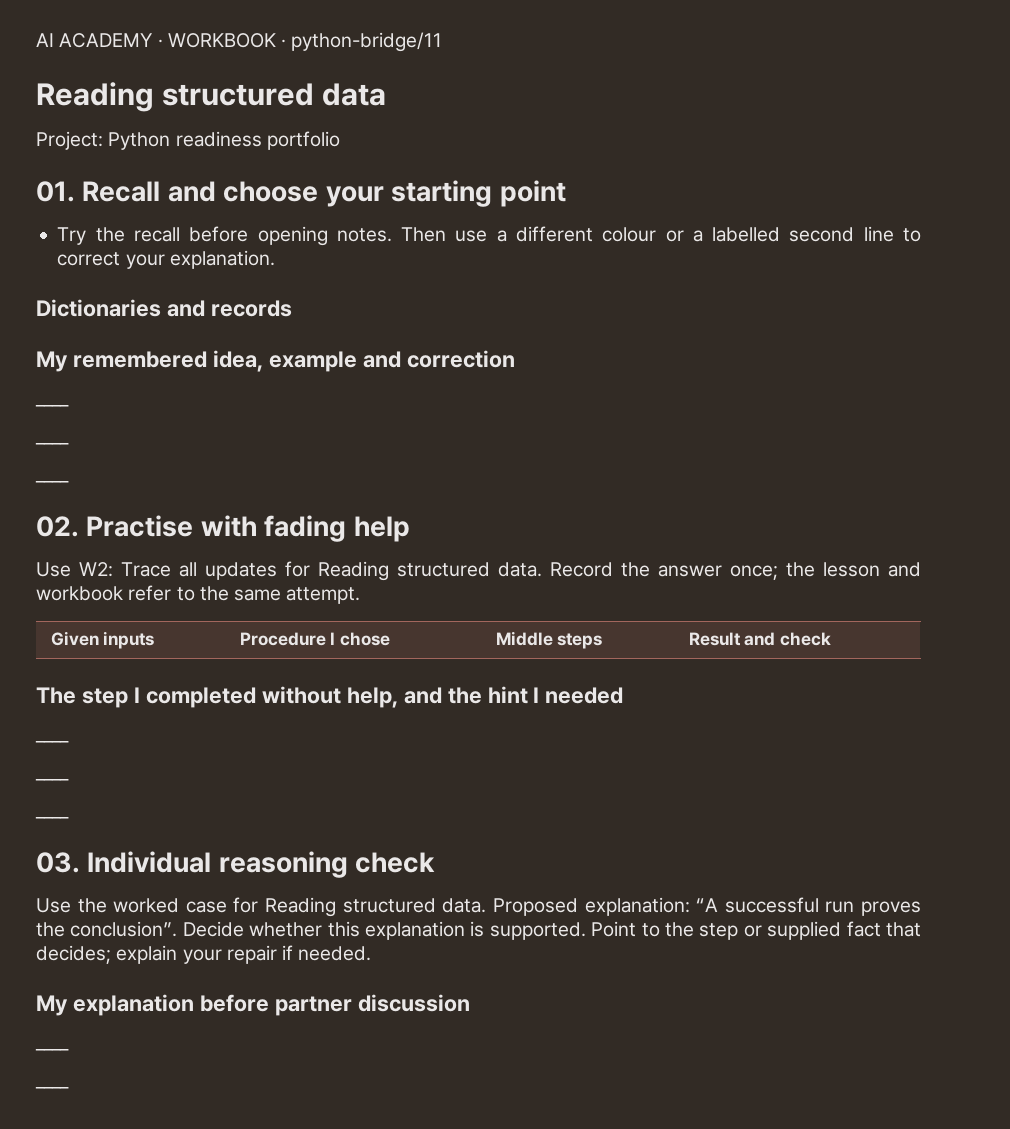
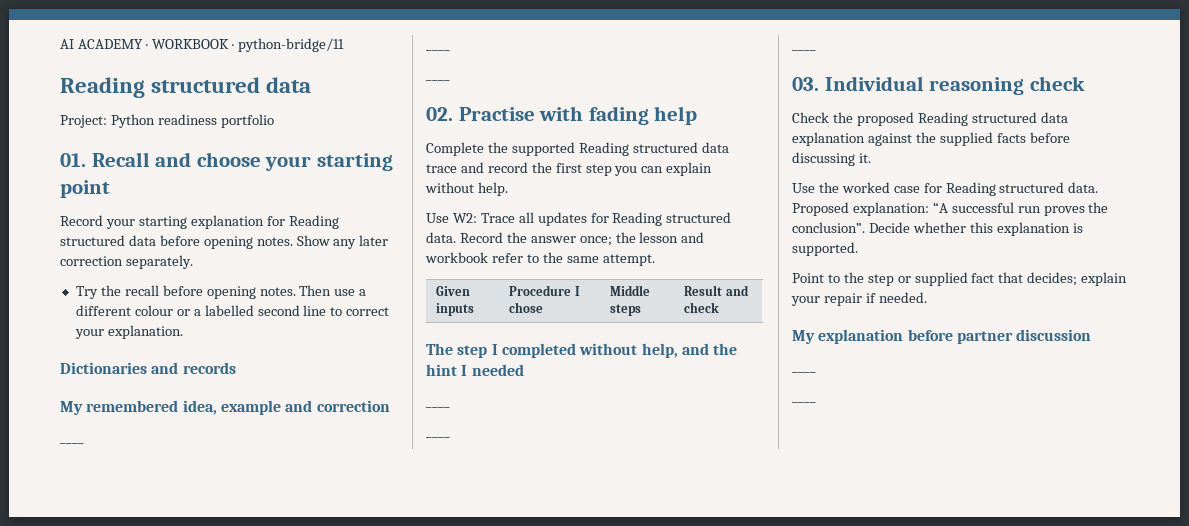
+ Record your starting explanation for Reading structured data before opening notes. Show any later correction separately.
+ Complete the supported Reading structured data trace and record the first step you can explain without help.
+ Check the proposed Reading structured data explanation against the supplied facts before discussing it.
- Decide whether this explanation is supported. Point to the step or supplied fact that decides; explain your repair if needed.
+ Decide whether this explanation is supported.
+ Point to the step or supplied fact that decides; explain your repair if needed.

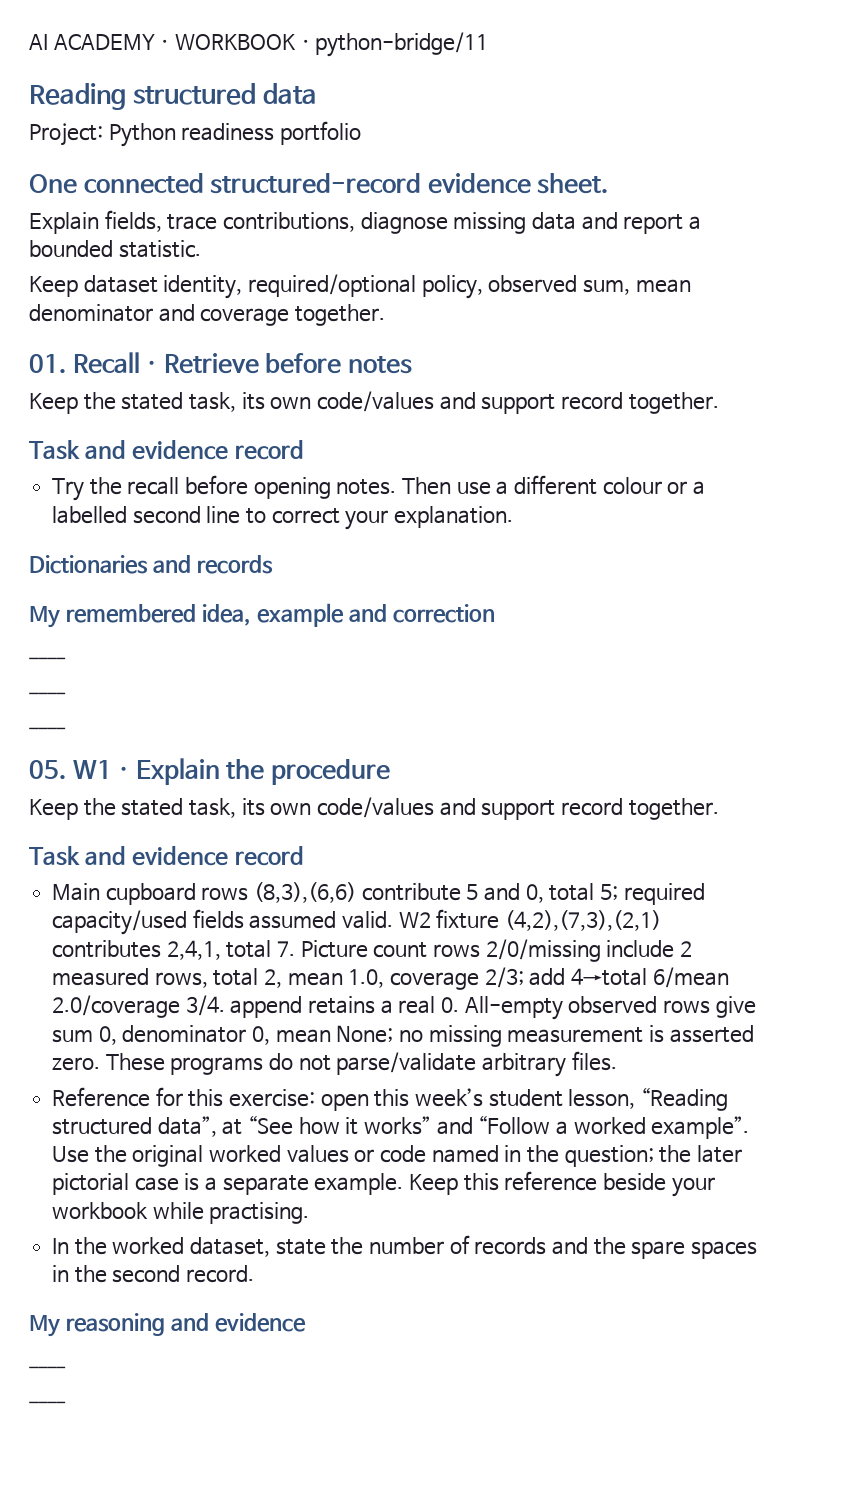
- 01. Recall and choose your starting point
- Record your starting explanation for Reading structured data before opening notes. Show any later correction separately.
+ One connected structured-record evidence sheet.
+ Explain fields, trace contributions, diagnose missing data and report a bounded statistic.
+ Keep dataset identity, required/optional policy, observed sum, mean denominator and coverage together.
+ 01. Recall · Retrieve before notes
+ Keep the stated task, its own code/values and support record together.
+ Task and evidence record
- 02. Practise with fading help
- Complete the supported Reading structured data trace and record the first step you can explain without help.
- Use W2: Trace all updates for Reading structured data. Record the answer once; the lesson and workbook refer to the same attempt.
- Given inputs | Procedure I chose | Middle steps | Result and check
- The step I completed without help, and the hint I needed
- ____
- ____
- ____
- 03. Individual reasoning check
- Check the proposed Reading structured data explanation against the supplied facts before discussing it.
- Use the worked case for Reading structured data. Proposed explanation: “A successful run proves the conclusion”. Decide whether this explanation is supported.
- Point to the step or supplied fact that decides; explain your repair if needed.
- My explanation before partner discussion
+ 05. W1 · Explain the procedure
+ Keep the stated task, its own code/values and support record together.
+ Task and evidence record
+ Main cupboard rows (8,3),(6,6) contribute 5 and 0, total 5; required capacity/used fields assumed valid. W2 fixture (4,2),(7,3),(2,1) contributes 2,4,1, total 7. Picture count rows 2/0/missing include 2 measured rows, total 2, mean 1.0, coverage 2/3; add 4→total 6/mean 2.0/coverage 3/4. append retains a real 0. All-empty observed rows give sum 0, denominator 0, mean None; no missing measurement is asserted zero. These programs do not parse/validate arbitrary files.
+ Reference for this exercise: open this week’s student lesson, “Reading structured data”, at “See how it works” and “Follow a worked example”. Use the original worked values or code named in the question; the later pictorial case is a separate example. Keep this reference beside your workbook while practising.
+ In the worked dataset, state the number of records and the spare spaces in the second record.
+ My reasoning and evidence

